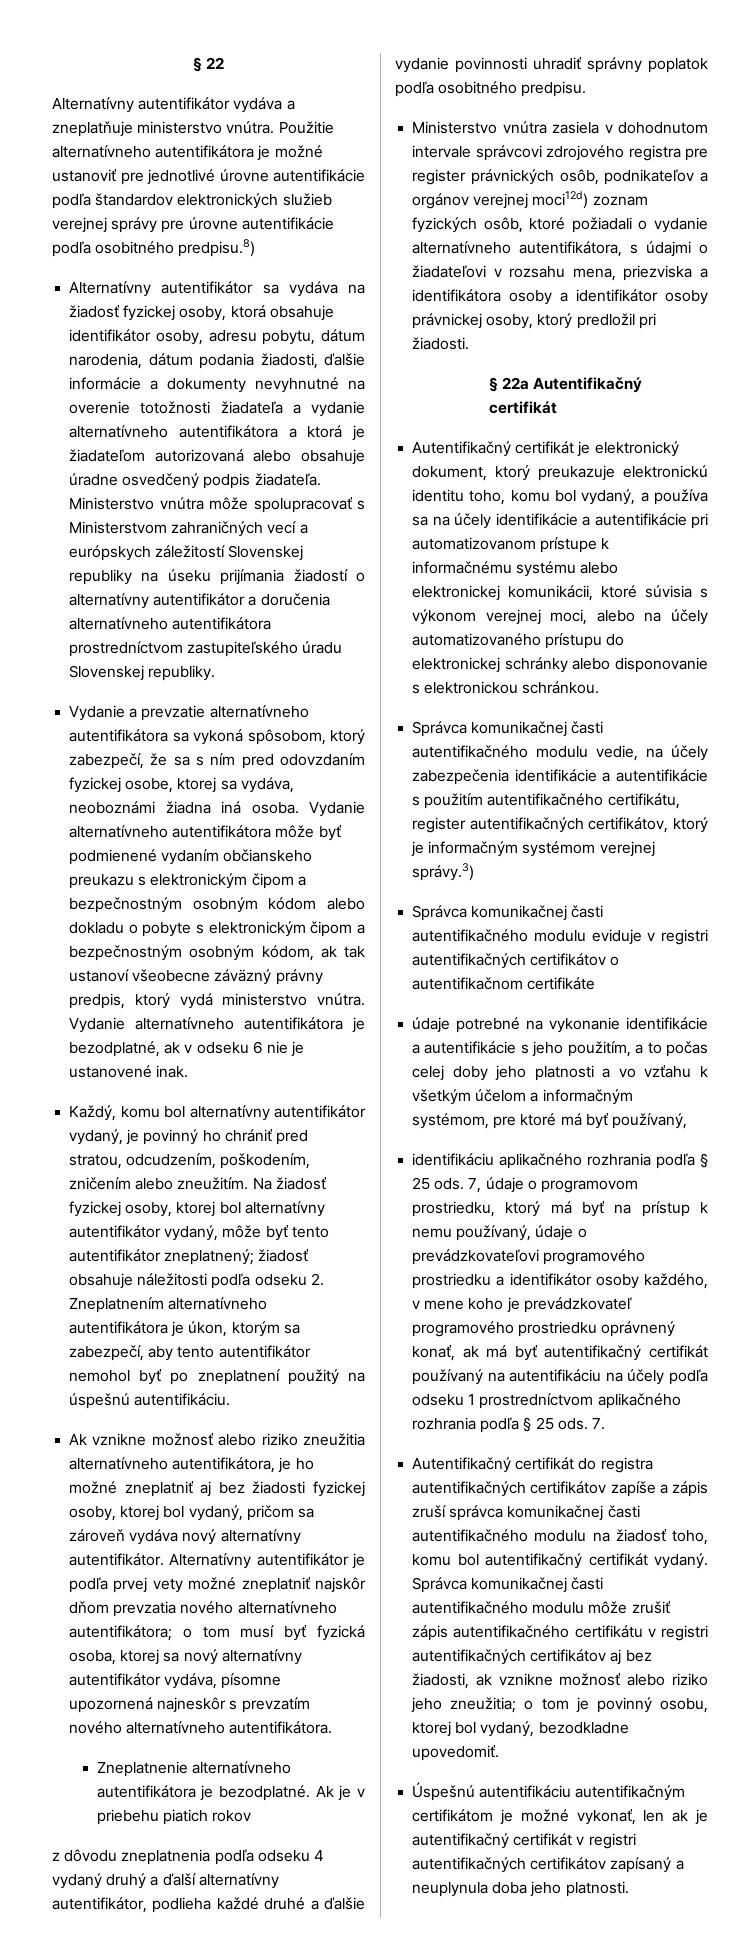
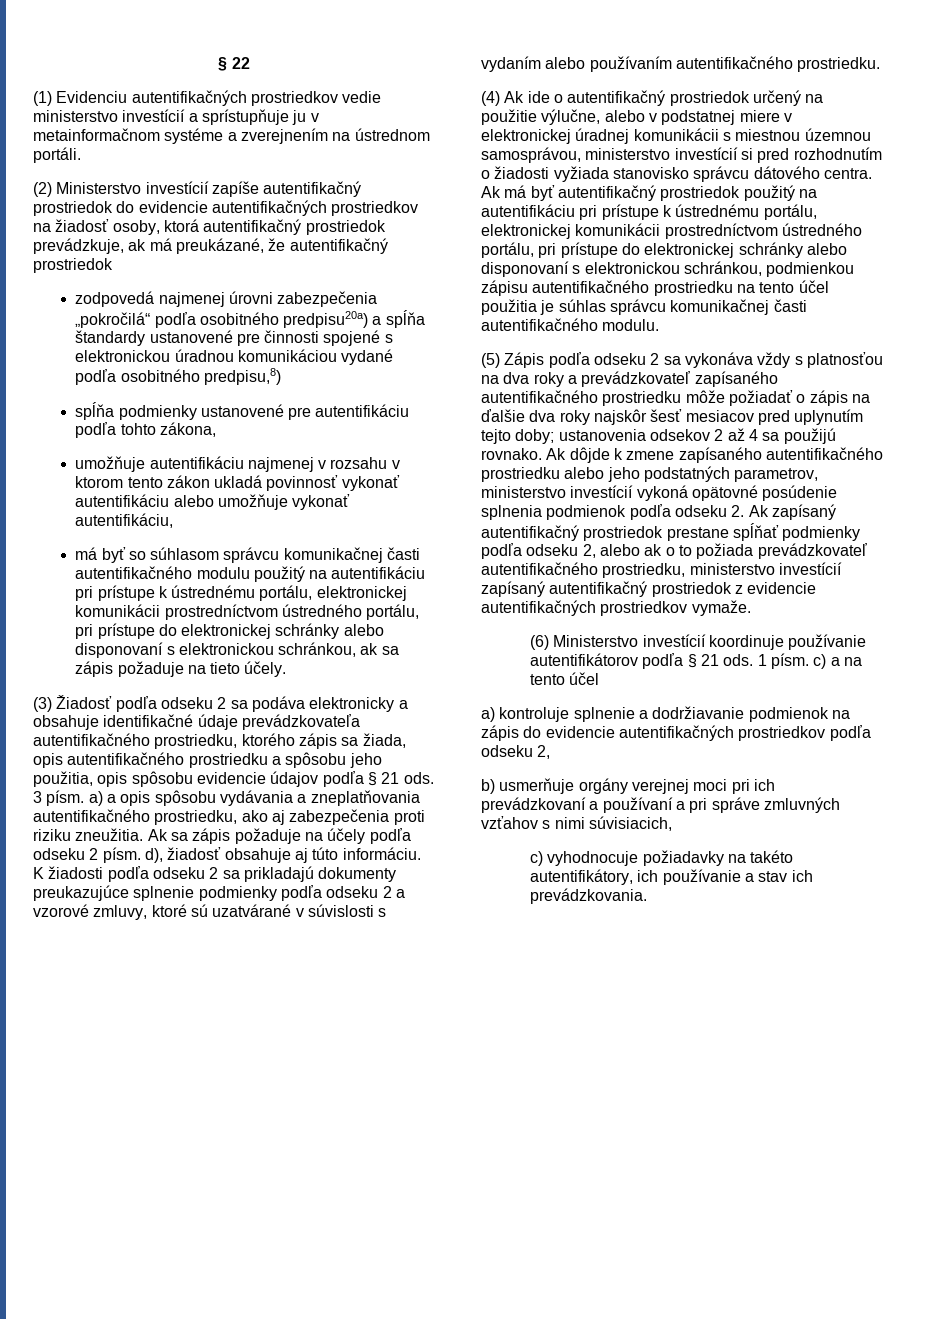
- Alternatívny autentifikátor vydáva a zneplatňuje ministerstvo vnútra. Použitie alternatívneho autentifikátora je možné ustanoviť pre jednotlivé úrovne autentifikácie podľa štandardov elektronických služieb verejnej správy pre úrovne autentifikácie podľa osobitného predpisu.8)
- Alternatívny autentifikátor sa vydáva na žiadosť fyzickej osoby, ktorá obsahuje identifikátor osoby, adresu pobytu, dátum narodenia, dátum podania žiadosti, ďalšie informácie a dokumenty nevyhnutné na overenie totožnosti žiadateľa a vydanie alternatívneho autentifikátora a ktorá je žiadateľom autorizovaná alebo obsahuje úradne osvedčený podpis žiadateľa. Ministerstvo vnútra môže spolupracovať s Ministerstvom zahraničných vecí a európskych záležitostí Slovenskej republiky na úseku prijímania žiadostí o alternatívny autentifikátor a doručenia alternatívneho autentifikátora prostredníctvom zastupiteľského úradu Slovenskej republiky.
- Vydanie a prevzatie alternatívneho autentifikátora sa vykoná spôsobom, ktorý zabezpečí, že sa s ním pred odovzdaním fyzickej osobe, ktorej sa vydáva, neoboznámi žiadna iná osoba. Vydanie alternatívneho autentifikátora môže byť podmienené vydaním občianskeho preukazu s elektronickým čipom a bezpečnostným osobným kódom alebo dokladu o pobyte s elektronickým čipom a bezpečnostným osobným kódom, ak tak ustanoví všeobecne záväzný právny predpis, ktorý vydá ministerstvo vnútra. Vydanie alternatívneho autentifikátora je bezodplatné, ak v odseku 6 nie je ustanovené inak.
- Každý, komu bol alternatívny autentifikátor vydaný, je povinný ho chrániť pred stratou, odcudzením, poškodením, zničením alebo zneužitím. Na žiadosť fyzickej osoby, ktorej bol alternatívny autentifikátor vydaný, môže byť tento autentifikátor zneplatnený; žiadosť obsahuje náležitosti podľa odseku 2. Zneplatnením alternatívneho autentifikátora je úkon, ktorým sa zabezpečí, aby tento autentifikátor nemohol byť po zneplatnení použitý na úspešnú autentifikáciu.
- Ak vznikne možnosť alebo riziko zneužitia alternatívneho autentifikátora, je ho možné zneplatniť aj bez žiadosti fyzickej osoby, ktorej bol vydaný, pričom sa zároveň vydáva nový alternatívny autentifikátor. Alternatívny autentifikátor je podľa prvej vety možné zneplatniť najskôr dňom prevzatia nového alternatívneho autentifikátora; o tom musí byť fyzická osoba, ktorej sa nový alternatívny autentifikátor vydáva, písomne upozornená najneskôr s prevzatím nového alternatívneho autentifikátora.
- Zneplatnenie alternatívneho autentifikátora je bezodplatné. Ak je v priebehu piatich rokov
- z dôvodu zneplatnenia podľa odseku 4 vydaný druhý a ďalší alternatívny autentifikátor, podlieha každé druhé a ďalšie vydanie povinnosti uhradiť správny poplatok podľa osobitného predpisu.
- Ministerstvo vnútra zasiela v dohodnutom intervale správcovi zdrojového registra pre register právnických osôb, podnikateľov a orgánov verejnej moci12d) zoznam fyzických osôb, ktoré požiadali o vydanie alternatívneho autentifikátora, s údajmi o žiadateľovi v rozsahu mena, priezviska a identifikátora osoby a identifikátor osoby právnickej osoby, ktorý predložil pri žiadosti.
- § 22a Autentifikačný certifikát
- Autentifikačný certifikát je elektronický dokument, ktorý preukazuje elektronickú identitu toho, komu bol vydaný, a používa sa na účely identifikácie a autentifikácie pri automatizovanom prístupe k informačnému systému alebo elektronickej komunikácii, ktoré súvisia s výkonom verejnej moci, alebo na účely automatizovaného prístupu do elektronickej schránky alebo disponovanie s elektronickou schránkou.
- Správca komunikačnej časti autentifikačného modulu vedie, na účely zabezpečenia identifikácie a autentifikácie s použitím autentifikačného certifikátu, register autentifikačných certifikátov, ktorý je informačným systémom verejnej správy.3)
- Správca komunikačnej časti autentifikačného modulu eviduje v registri autentifikačných certifikátov o autentifikačnom certifikáte
- údaje potrebné na vykonanie identifikácie a autentifikácie s jeho použitím, a to počas celej doby jeho platnosti a vo vzťahu k všetkým účelom a informačným systémom, pre ktoré má byť používaný,
- identifikáciu aplikačného rozhrania podľa § 25 ods. 7, údaje o programovom prostriedku, ktorý má byť na prístup k nemu používaný, údaje o prevádzkovateľovi programového prostriedku a identifikátor osoby každého, v mene koho je prevádzkovateľ programového prostriedku oprávnený konať, ak má byť autentifikačný certifikát používaný na autentifikáciu na účely podľa odseku 1 prostredníctvom aplikačného rozhrania podľa § 25 ods. 7.
- Autentifikačný certifikát do registra autentifikačných certifikátov zapíše a zápis zruší správca komunikačnej časti autentifikačného modulu na žiadosť toho, komu bol autentifikačný certifikát vydaný. Správca komunikačnej časti autentifikačného modulu môže zrušiť zápis autentifikačného certifikátu v registri autentifikačných certifikátov aj bez žiadosti, ak vznikne možnosť alebo riziko jeho zneužitia; o tom je povinný osobu, ktorej bol vydaný, bezodkladne upovedomiť.
- Úspešnú autentifikáciu autentifikačným certifikátom je možné vykonať, len ak je autentifikačný certifikát v registri autentifikačných certifikátov zapísaný a neuplynula doba jeho platnosti.
+ (1) Evidenciu autentifikačných prostriedkov vedie ministerstvo investícií a sprístupňuje ju v metainformačnom systéme a zverejnením na ústrednom portáli.
+ (2) Ministerstvo investícií zapíše autentifikačný prostriedok do evidencie autentifikačných prostriedkov na žiadosť osoby, ktorá autentifikačný prostriedok prevádzkuje, ak má preukázané, že autentifikačný prostriedok
+ zodpovedá najmenej úrovni zabezpečenia „pokročilá“ podľa osobitného predpisu20a) a spĺňa štandardy ustanovené pre činnosti spojené s elektronickou úradnou komunikáciou vydané podľa osobitného predpisu,8)
+ spĺňa podmienky ustanovené pre autentifikáciu podľa tohto zákona,
+ umožňuje autentifikáciu najmenej v rozsahu v ktorom tento zákon ukladá povinnosť vykonať autentifikáciu alebo umožňuje vykonať autentifikáciu,
+ má byť so súhlasom správcu komunikačnej časti autentifikačného modulu použitý na autentifikáciu pri prístupe k ústrednému portálu, elektronickej komunikácii prostredníctvom ústredného portálu, pri prístupe do elektronickej schránky alebo disponovaní s elektronickou schránkou, ak sa zápis požaduje na tieto účely.
+ (3) Žiadosť podľa odseku 2 sa podáva elektronicky a obsahuje identifikačné údaje prevádzkovateľa autentifikačného prostriedku, ktorého zápis sa žiada, opis autentifikačného prostriedku a spôsobu jeho použitia, opis spôsobu evidencie údajov podľa § 21 ods. 3 písm. a) a opis spôsobu vydávania a zneplatňovania autentifikačného prostriedku, ako aj zabezpečenia proti riziku zneužitia. Ak sa zápis požaduje na účely podľa odseku 2 písm. d), žiadosť obsahuje aj túto informáciu. K žiadosti podľa odseku 2 sa prikladajú dokumenty preukazujúce splnenie podmienky podľa odseku 2 a vzorové zmluvy, ktoré sú uzatvárané v súvislosti s vydaním alebo používaním autentifikačného prostriedku.
+ (4) Ak ide o autentifikačný prostriedok určený na použitie výlučne, alebo v podstatnej miere v elektronickej úradnej komunikácii s miestnou územnou samosprávou, ministerstvo investícií si pred rozhodnutím o žiadosti vyžiada stanovisko správcu dátového centra. Ak má byť autentifikačný prostriedok použitý na autentifikáciu pri prístupe k ústrednému portálu, elektronickej komunikácii prostredníctvom ústredného portálu, pri prístupe do elektronickej schránky alebo disponovaní s elektronickou schránkou, podmienkou zápisu autentifikačného prostriedku na tento účel použitia je súhlas správcu komunikačnej časti autentifikačného modulu.
+ (5) Zápis podľa odseku 2 sa vykonáva vždy s platnosťou na dva roky a prevádzkovateľ zapísaného autentifikačného prostriedku môže požiadať o zápis na ďalšie dva roky najskôr šesť mesiacov pred uplynutím tejto doby; ustanovenia odsekov 2 až 4 sa použijú rovnako. Ak dôjde k zmene zapísaného autentifikačného prostriedku alebo jeho podstatných parametrov, ministerstvo investícií vykoná opätovné posúdenie splnenia podmienok podľa odseku 2. Ak zapísaný autentifikačný prostriedok prestane spĺňať podmienky podľa odseku 2, alebo ak o to požiada prevádzkovateľ autentifikačného prostriedku, ministerstvo investícií zapísaný autentifikačný prostriedok z evidencie autentifikačných prostriedkov vymaže.
+ (6) Ministerstvo investícií koordinuje používanie autentifikátorov podľa § 21 ods. 1 písm. c) a na tento účel
+ a) kontroluje splnenie a dodržiavanie podmienok na zápis do evidencie autentifikačných prostriedkov podľa odseku 2,
+ b) usmerňuje orgány verejnej moci pri ich prevádzkovaní a používaní a pri správe zmluvných vzťahov s nimi súvisiacich,
+ c) vyhodnocuje požiadavky na takéto autentifikátory, ich používanie a stav ich prevádzkovania.

